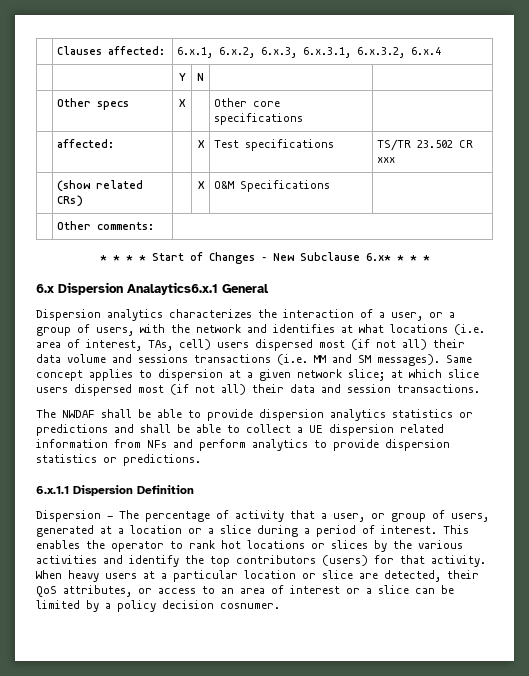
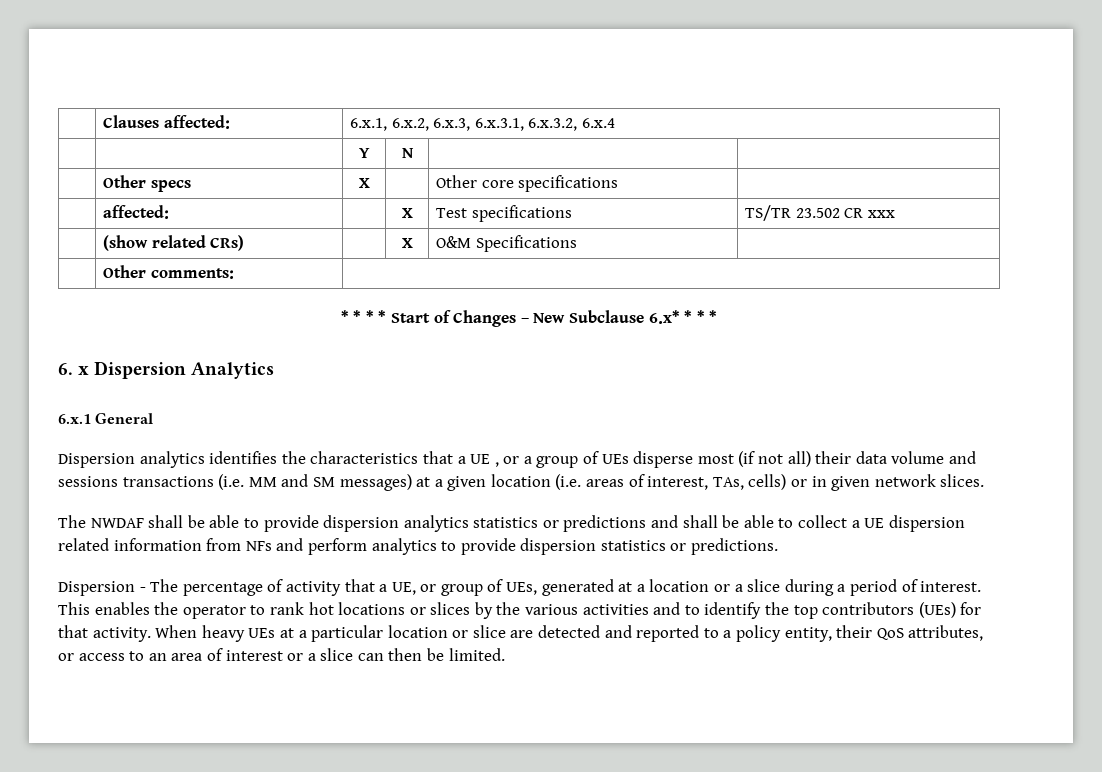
- 6.x Dispersion Analaytics6.x.1 General
- Dispersion analytics characterizes the interaction of a user, or a group of users, with the network and identifies at what locations (i.e. area of interest, TAs, cell) users dispersed most (if not all) their data volume and sessions transactions (i.e. MM and SM messages). Same concept applies to dispersion at a given network slice; at which slice users dispersed most (if not all) their data and session transactions.
+ 6. x Dispersion Analytics
+ 6.x.1 General
+ Dispersion analytics identifies the characteristics that a UE , or a group of UEs disperse most (if not all) their data volume and sessions transactions (i.e. MM and SM messages) at a given location (i.e. areas of interest, TAs, cells) or in given network slices.
- 6.x.1.1 Dispersion Definition
- Dispersion - The percentage of activity that a user, or group of users, generated at a location or a slice during a period of interest.
+ Dispersion - The percentage of activity that a UE, or group of UEs, generated at a location or a slice during a period of interest.
- This enables the operator to rank hot locations or slices by the various activities and identify the top contributors (users) for that activity.
+ This enables the operator to rank hot locations or slices by the various activities and to identify the top contributors (UEs) for that activity.
- When heavy users at a particular location or slice are detected, their QoS attributes, or access to an area of interest or a slice can be limited by a policy decision cosnumer.
+ When heavy UEs at a particular location or slice are detected and reported to a policy entity, their QoS attributes, or access to an area of interest or a slice can then be limited.

